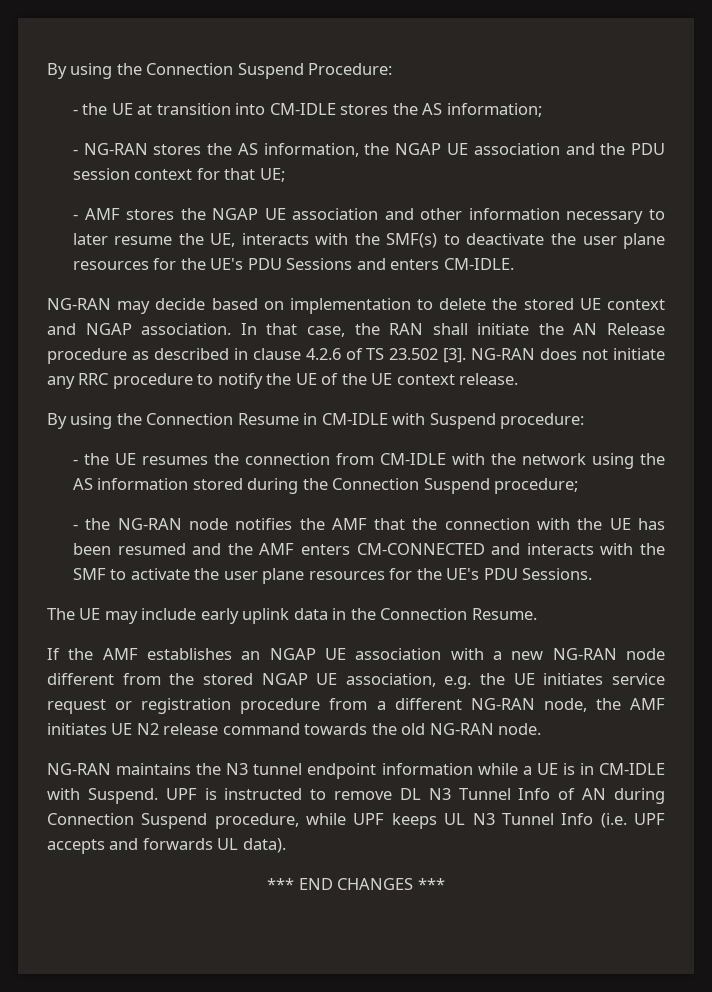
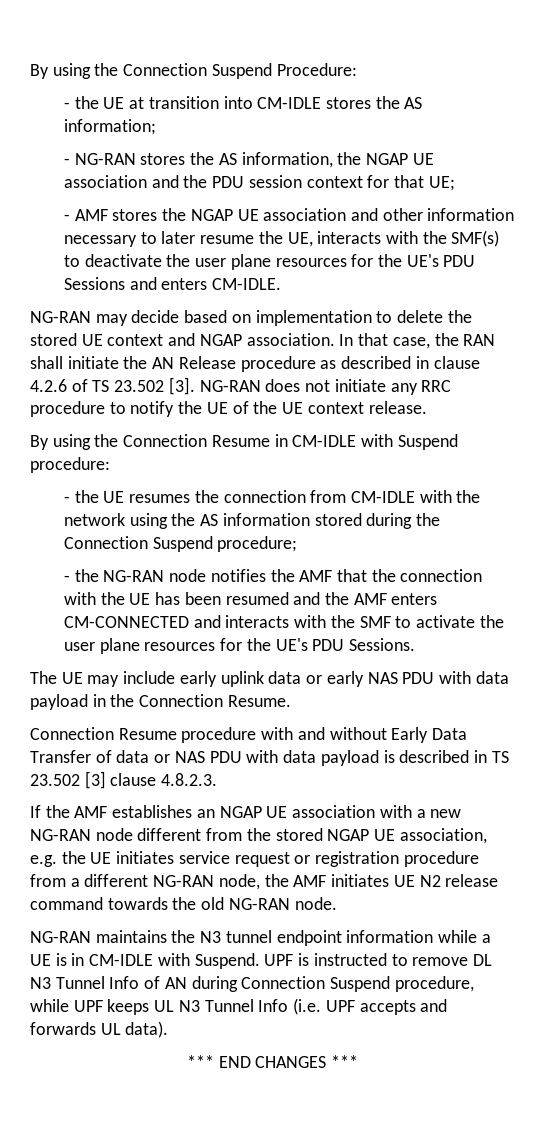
- The UE may include early uplink data in the Connection Resume.
+ The UE may include early uplink data or early NAS PDU with data payload in the Connection Resume.
+ Connection Resume procedure with and without Early Data Transfer of data or NAS PDU with data payload is described in TS 23.502 [3] clause 4.8.2.3.

